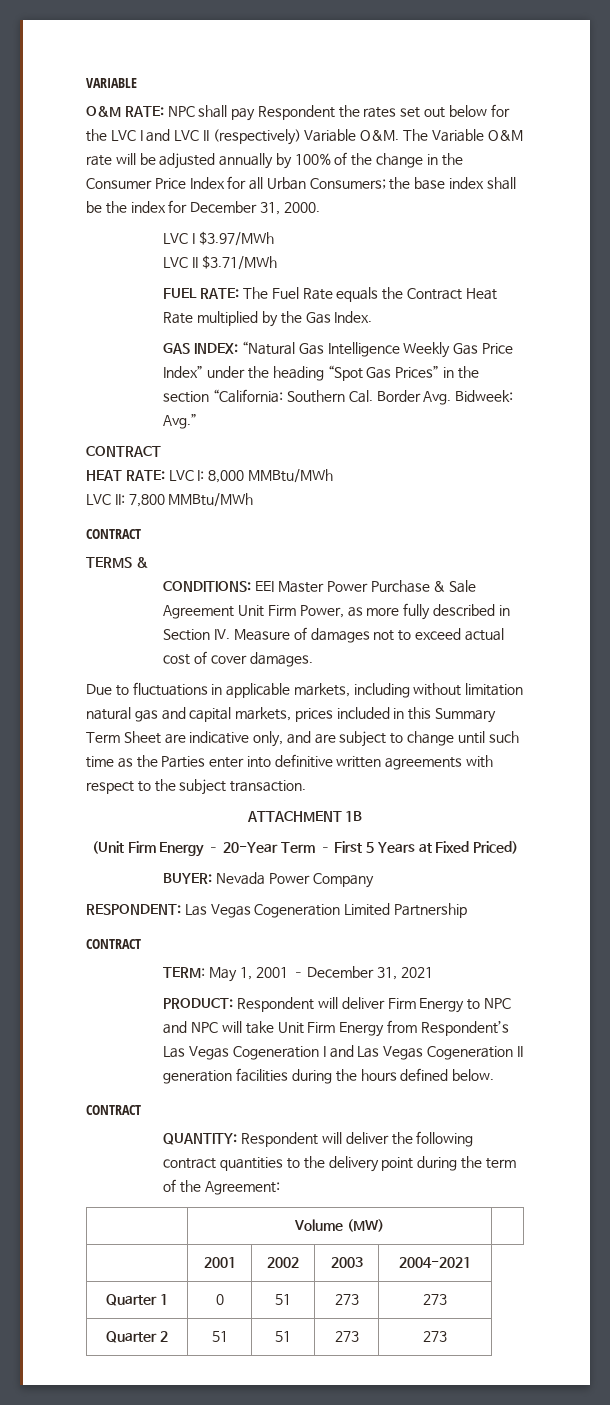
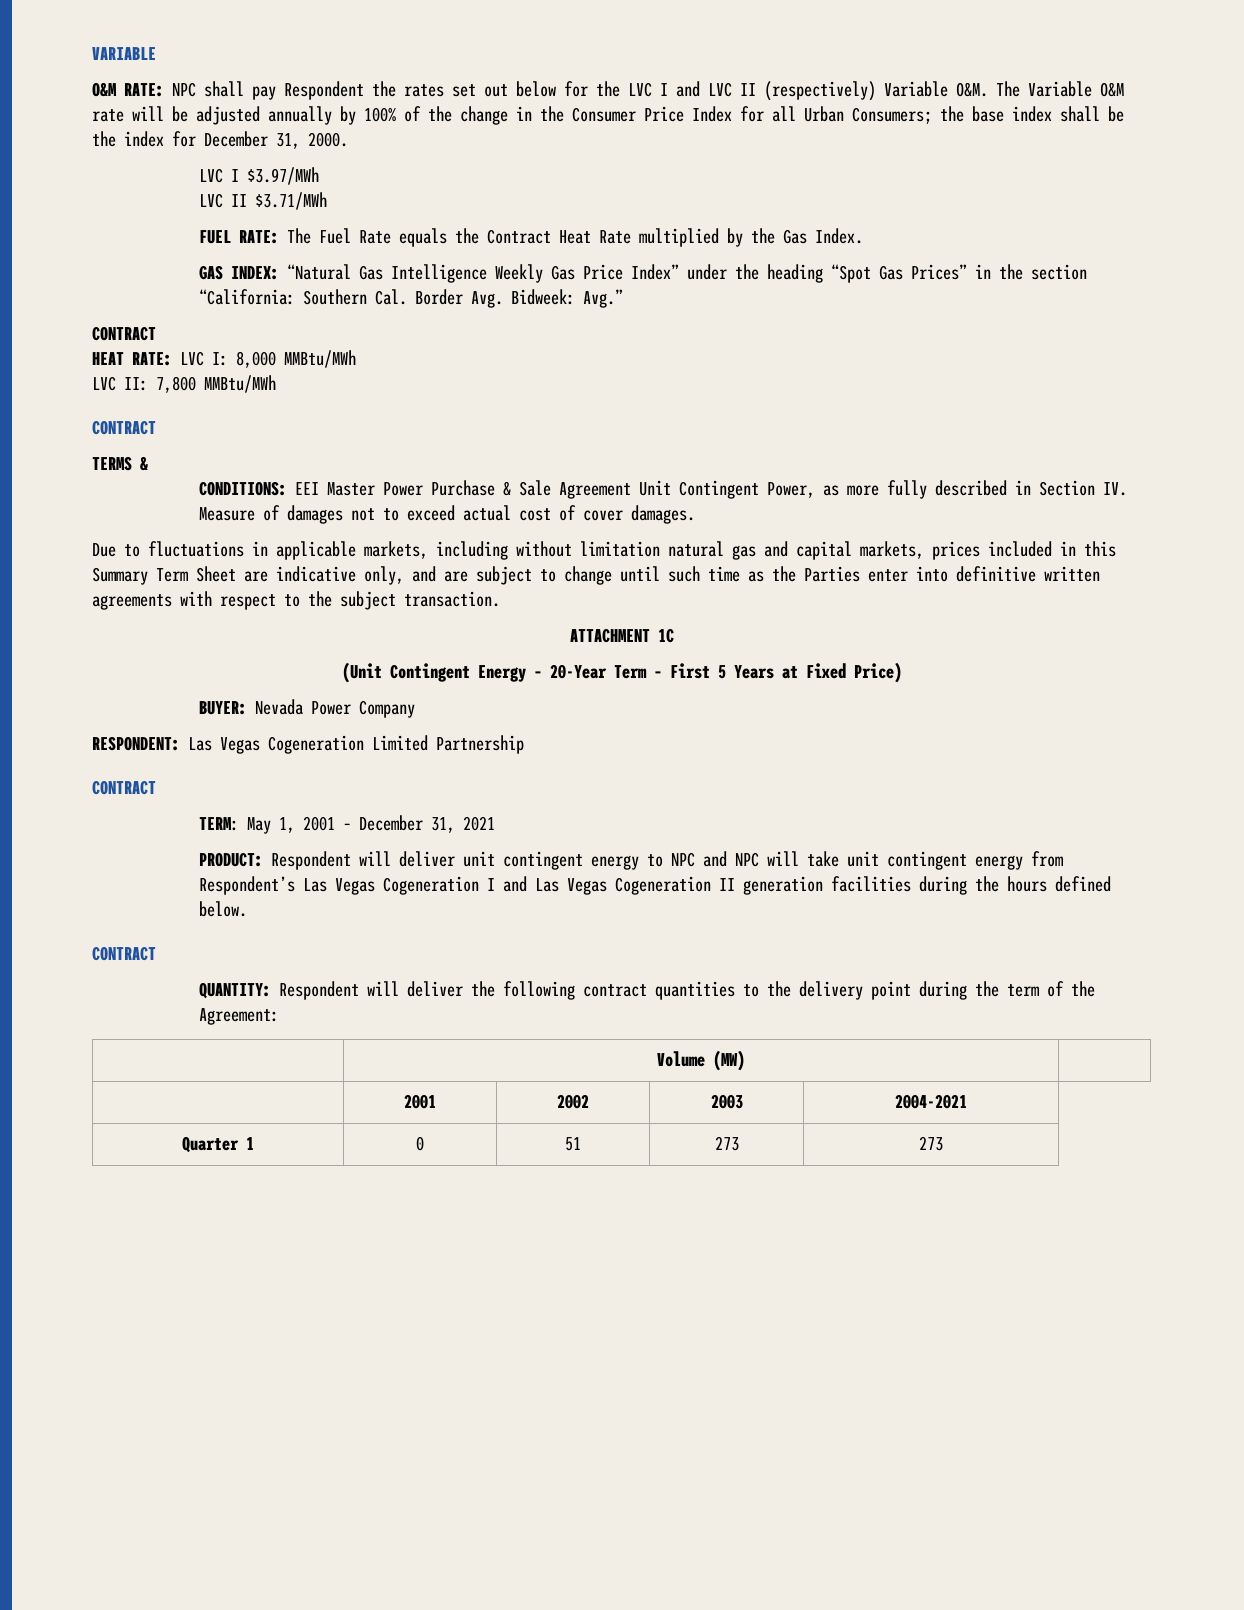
- CONDITIONS: EEI Master Power Purchase & Sale Agreement Unit Firm Power, as more fully described in Section IV. Measure of damages not to exceed actual cost of cover damages.
+ CONDITIONS: EEI Master Power Purchase & Sale Agreement Unit Contingent Power, as more fully described in Section IV. Measure of damages not to exceed actual cost of cover damages.
- ATTACHMENT 1B
+ ATTACHMENT 1C
- (Unit Firm Energy – 20-Year Term – First 5 Years at Fixed Priced)
+ (Unit Contingent Energy – 20-Year Term – First 5 Years at Fixed Price)
- PRODUCT: Respondent will deliver Firm Energy to NPC and NPC will take Unit Firm Energy from Respondent’s Las Vegas Cogeneration I and Las Vegas Cogeneration II generation facilities during the hours defined below.
+ PRODUCT: Respondent will deliver unit contingent energy to NPC and NPC will take unit contingent energy from Respondent’s Las Vegas Cogeneration I and Las Vegas Cogeneration II generation facilities during the hours defined below.
- Quarter 2 | 51 | 51 | 273 | 273

